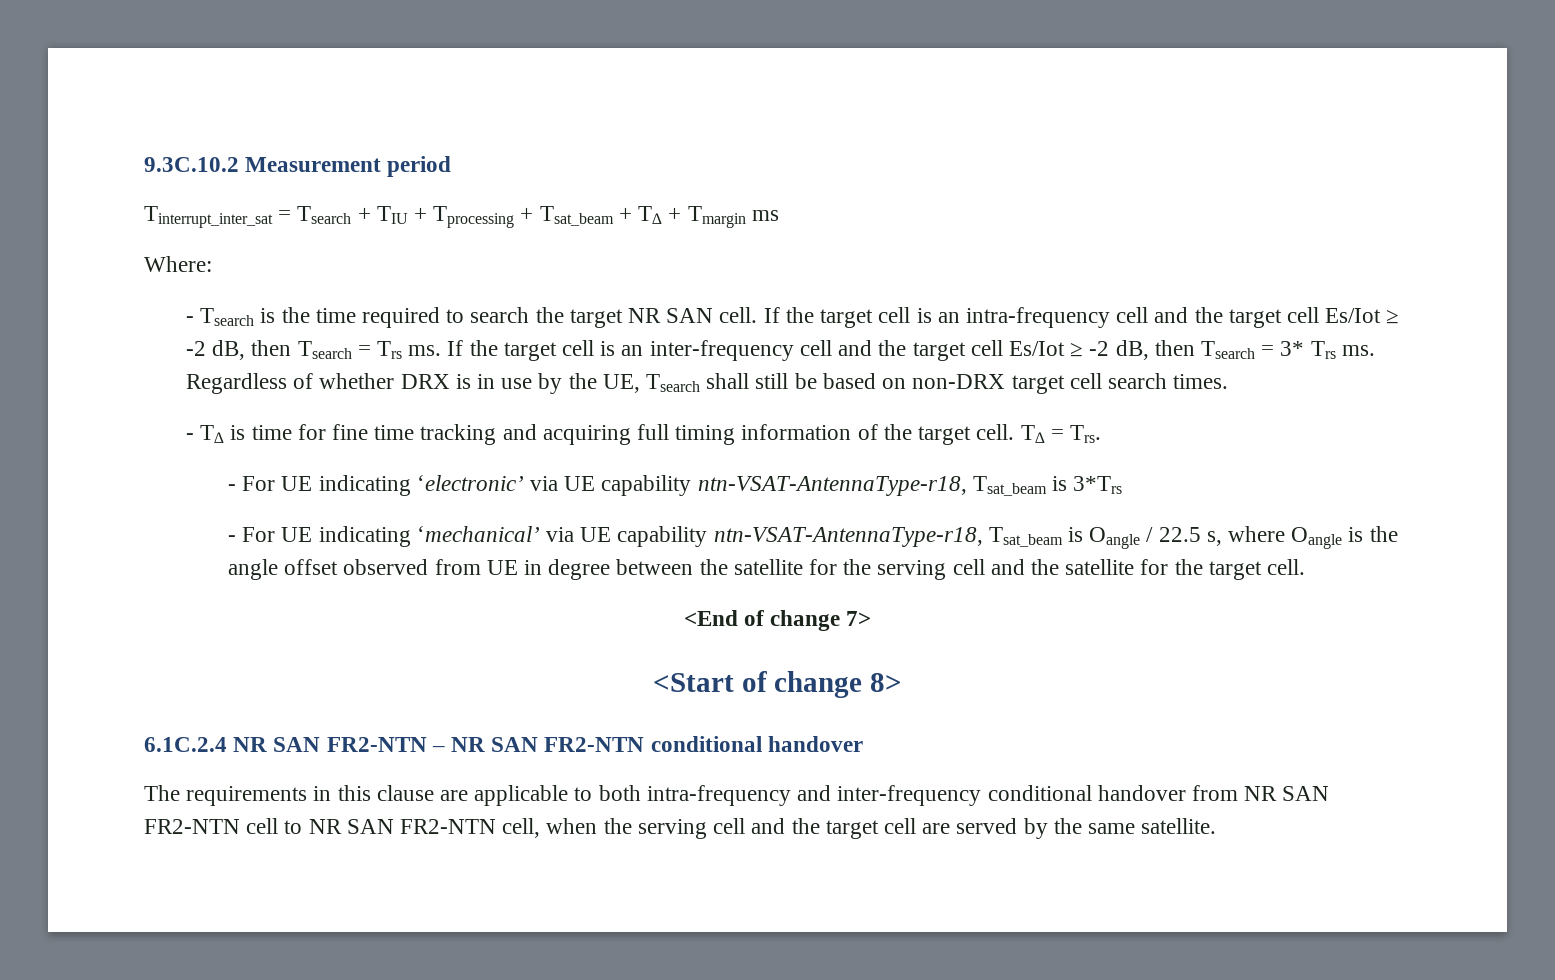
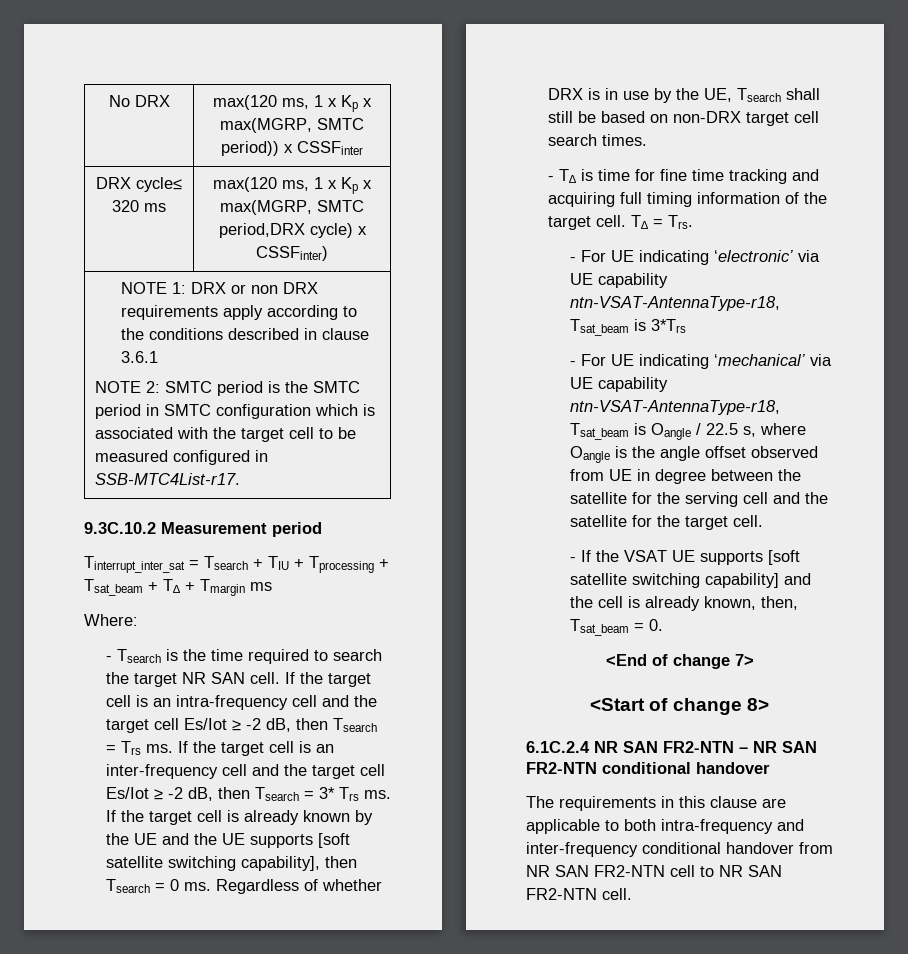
+ No DRX | max(120 ms, 1 x Kp x max(MGRP, SMTC period)) x CSSFinter
+ DRX cycle≤ 320 ms | max(120 ms, 1 x Kp x max(MGRP, SMTC period,DRX cycle) x CSSFinter)
+ NOTE 1: DRX or non DRX requirements apply according to the conditions described in clause 3.6.1
+ NOTE 2: SMTC period is the SMTC period in SMTC configuration which is associated with the target cell to be measured configured in SSB-MTC4List-r17.
+ If the target cell is already known by the UE and the UE supports [soft satellite switching capability], then Tsearch = 0 ms.
+ - If the VSAT UE supports [soft satellite switching capability] and the cell is already known, then, Tsat_beam = 0.
- The requirements in this clause are applicable to both intra-frequency and inter-frequency conditional handover from NR SAN FR2-NTN cell to NR SAN FR2-NTN cell, when the serving cell and the target cell are served by the same satellite.
+ The requirements in this clause are applicable to both intra-frequency and inter-frequency conditional handover from NR SAN FR2-NTN cell to NR SAN FR2-NTN cell.

